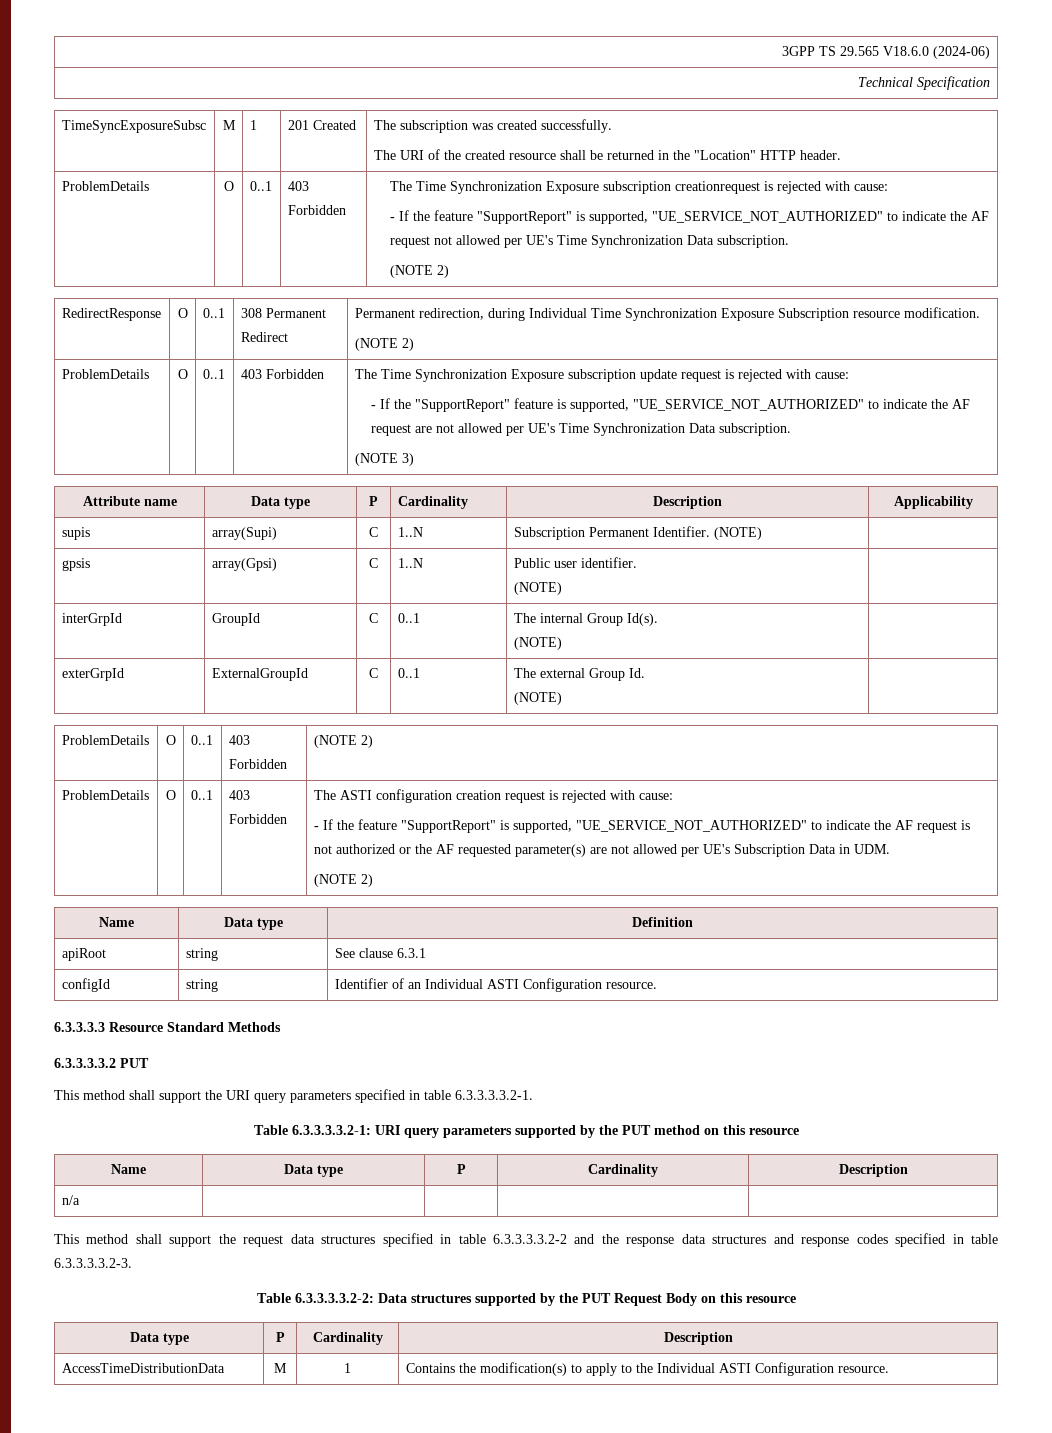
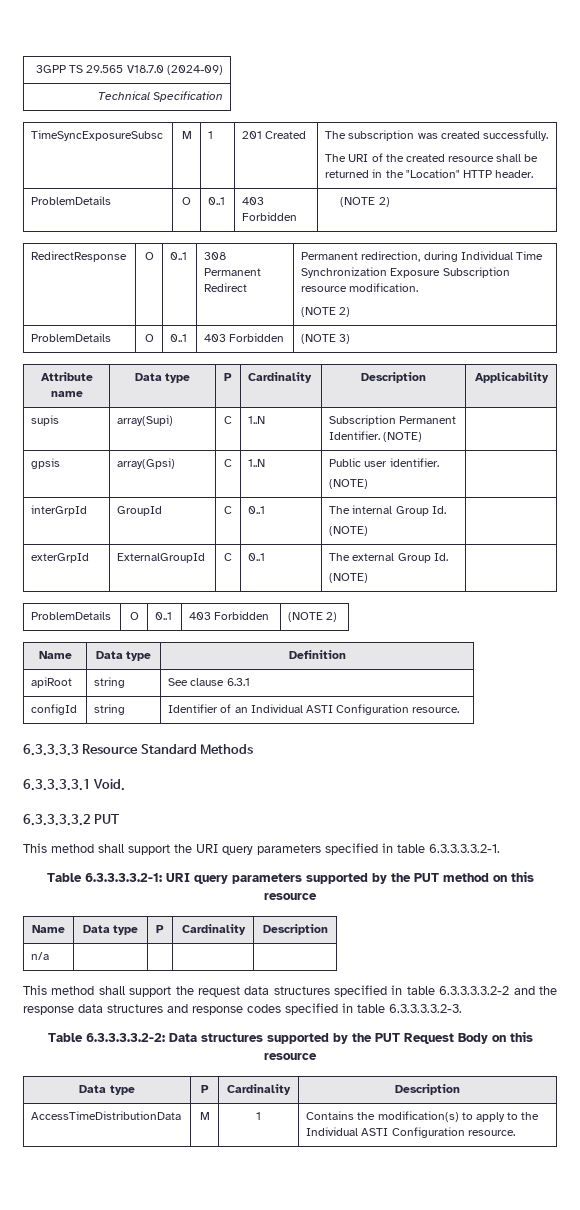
- 3GPP TS 29.565 V18.6.0 (2024-06)
+ 3GPP TS 29.565 V18.7.0 (2024-09)
  TimeSyncExposureSubsc | M | 1 | 201 Created | The subscription was created successfully.
  The URI of the created resource shall be returned in the "Location" HTTP header.
- ProblemDetails | O | 0..1 | 403 Forbidden | The Time Synchronization Exposure subscription creationrequest is rejected with cause:
- - If the feature "SupportReport" is supported, "UE_SERVICE_NOT_AUTHORIZED" to indicate the AF request not allowed per UE's Time Synchronization Data subscription.
- (NOTE 2)
+ ProblemDetails | O | 0..1 | 403 Forbidden | (NOTE 2)
- ProblemDetails | O | 0..1 | 403 Forbidden | The Time Synchronization Exposure subscription update request is rejected with cause:
- - If the "SupportReport" feature is supported, "UE_SERVICE_NOT_AUTHORIZED" to indicate the AF request are not allowed per UE's Time Synchronization Data subscription.
- (NOTE 3)
+ ProblemDetails | O | 0..1 | 403 Forbidden | (NOTE 3)
- interGrpId | GroupId | C | 0..1 | The internal Group Id(s).
+ interGrpId | GroupId | C | 0..1 | The internal Group Id.
- ProblemDetails | O | 0..1 | 403 Forbidden | The ASTI configuration creation request is rejected with cause:
- - If the feature "SupportReport" is supported, "UE_SERVICE_NOT_AUTHORIZED" to indicate the AF request is not authorized or the AF requested parameter(s) are not allowed per UE's Subscription Data in UDM.
- (NOTE 2)
+ 6.3.3.3.3.1 Void.

